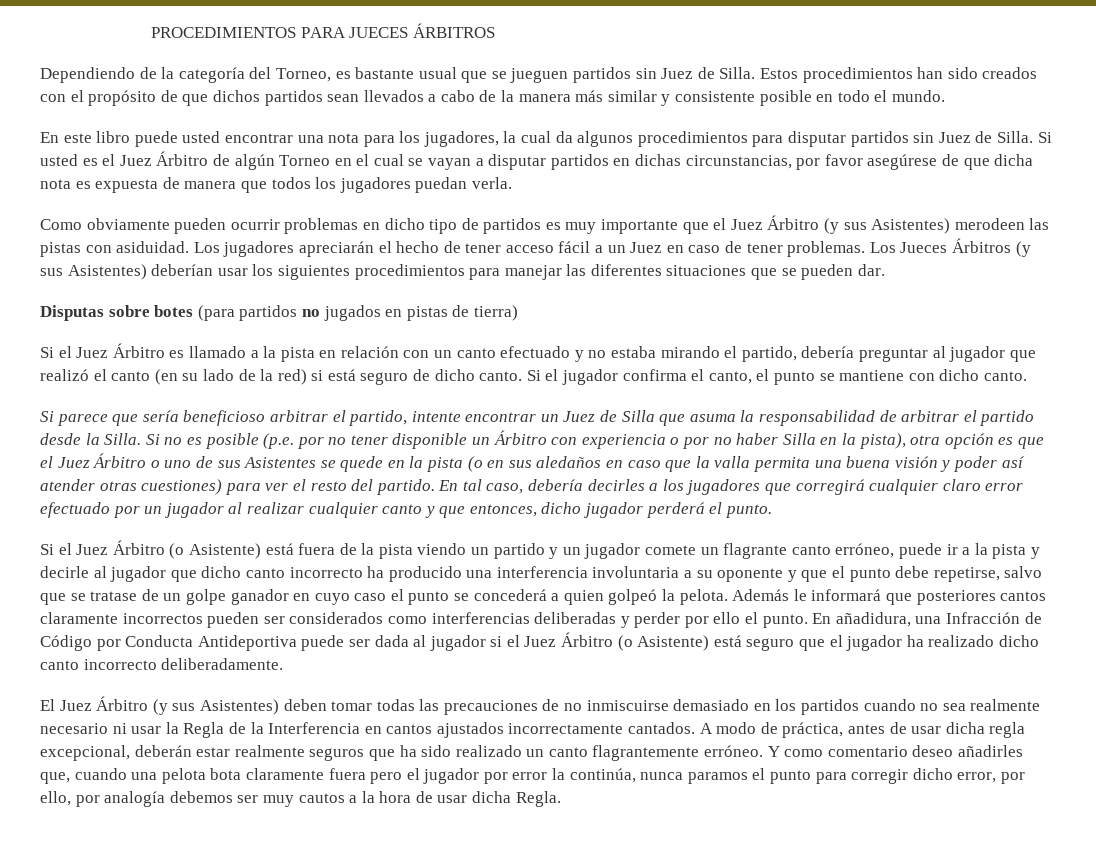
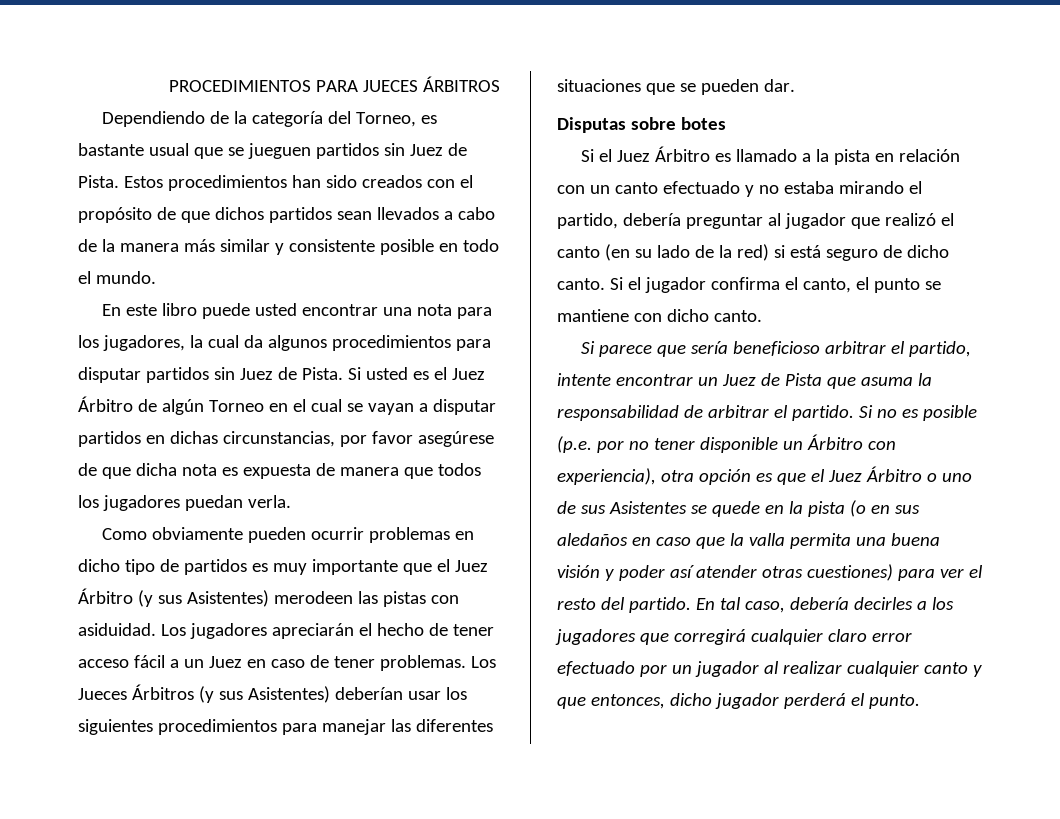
- Dependiendo de la categoría del Torneo, es bastante usual que se jueguen partidos sin Juez de Silla.
+ Dependiendo de la categoría del Torneo, es bastante usual que se jueguen partidos sin Juez de Pista.
- En este libro puede usted encontrar una nota para los jugadores, la cual da algunos procedimientos para disputar partidos sin Juez de Silla.
+ En este libro puede usted encontrar una nota para los jugadores, la cual da algunos procedimientos para disputar partidos sin Juez de Pista.
- Disputas sobre botes (para partidos no jugados en pistas de tierra)
+ Disputas sobre botes
- Si parece que sería beneficioso arbitrar el partido, intente encontrar un Juez de Silla que asuma la responsabilidad de arbitrar el partido desde la Silla.
+ Si parece que sería beneficioso arbitrar el partido, intente encontrar un Juez de Pista que asuma la responsabilidad de arbitrar el partido.
- Si no es posible (p.e. por no tener disponible un Árbitro con experiencia o por no haber Silla en la pista), otra opción es que el Juez Árbitro o uno de sus Asistentes se quede en la pista (o en sus aledaños en caso que la valla permita una buena visión y poder así atender otras cuestiones) para ver el resto del partido.
+ Si no es posible (p.e. por no tener disponible un Árbitro con experiencia), otra opción es que el Juez Árbitro o uno de sus Asistentes se quede en la pista (o en sus aledaños en caso que la valla permita una buena visión y poder así atender otras cuestiones) para ver el resto del partido.
- Si el Juez Árbitro (o Asistente) está fuera de la pista viendo un partido y un jugador comete un flagrante canto erróneo, puede ir a la pista y decirle al jugador que dicho canto incorrecto ha producido una interferencia involuntaria a su oponente y que el punto debe repetirse, salvo que se tratase de un golpe ganador en cuyo caso el punto se concederá a quien golpeó la pelota. Además le informará que posteriores cantos claramente incorrectos pueden ser considerados como interferencias deliberadas y perder por ello el punto. En añadidura, una Infracción de Código por Conducta Antideportiva puede ser dada al jugador si el Juez Árbitro (o Asistente) está seguro que el jugador ha realizado dicho canto incorrecto deliberadamente.
- El Juez Árbitro (y sus Asistentes) deben tomar todas las precauciones de no inmiscuirse demasiado en los partidos cuando no sea realmente necesario ni usar la Regla de la Interferencia en cantos ajustados incorrectamente cantados. A modo de práctica, antes de usar dicha regla excepcional, deberán estar realmente seguros que ha sido realizado un canto flagrantemente erróneo. Y como comentario deseo añadirles que, cuando una pelota bota claramente fuera pero el jugador por error la continúa, nunca paramos el punto para corregir dicho error, por ello, por analogía debemos ser muy cautos a la hora de usar dicha Regla.

